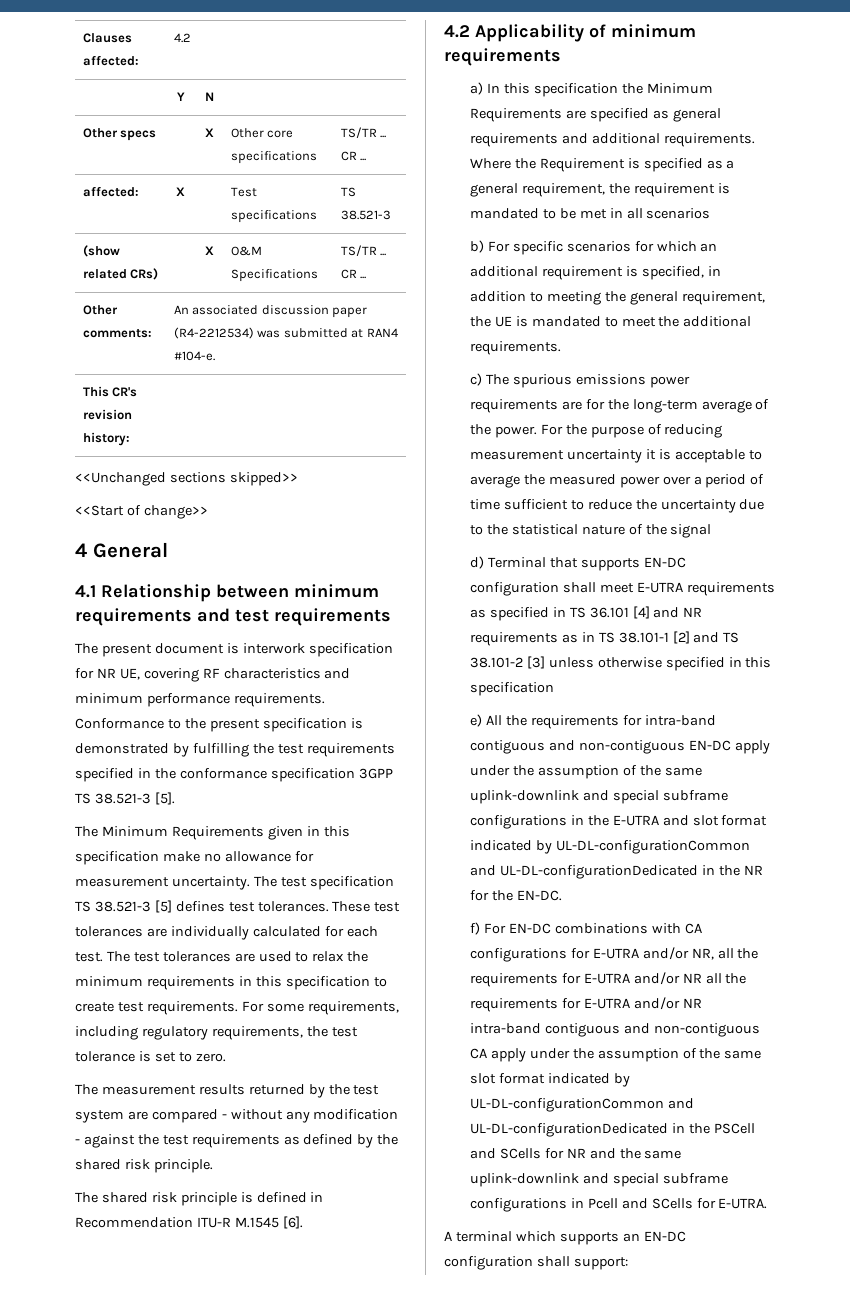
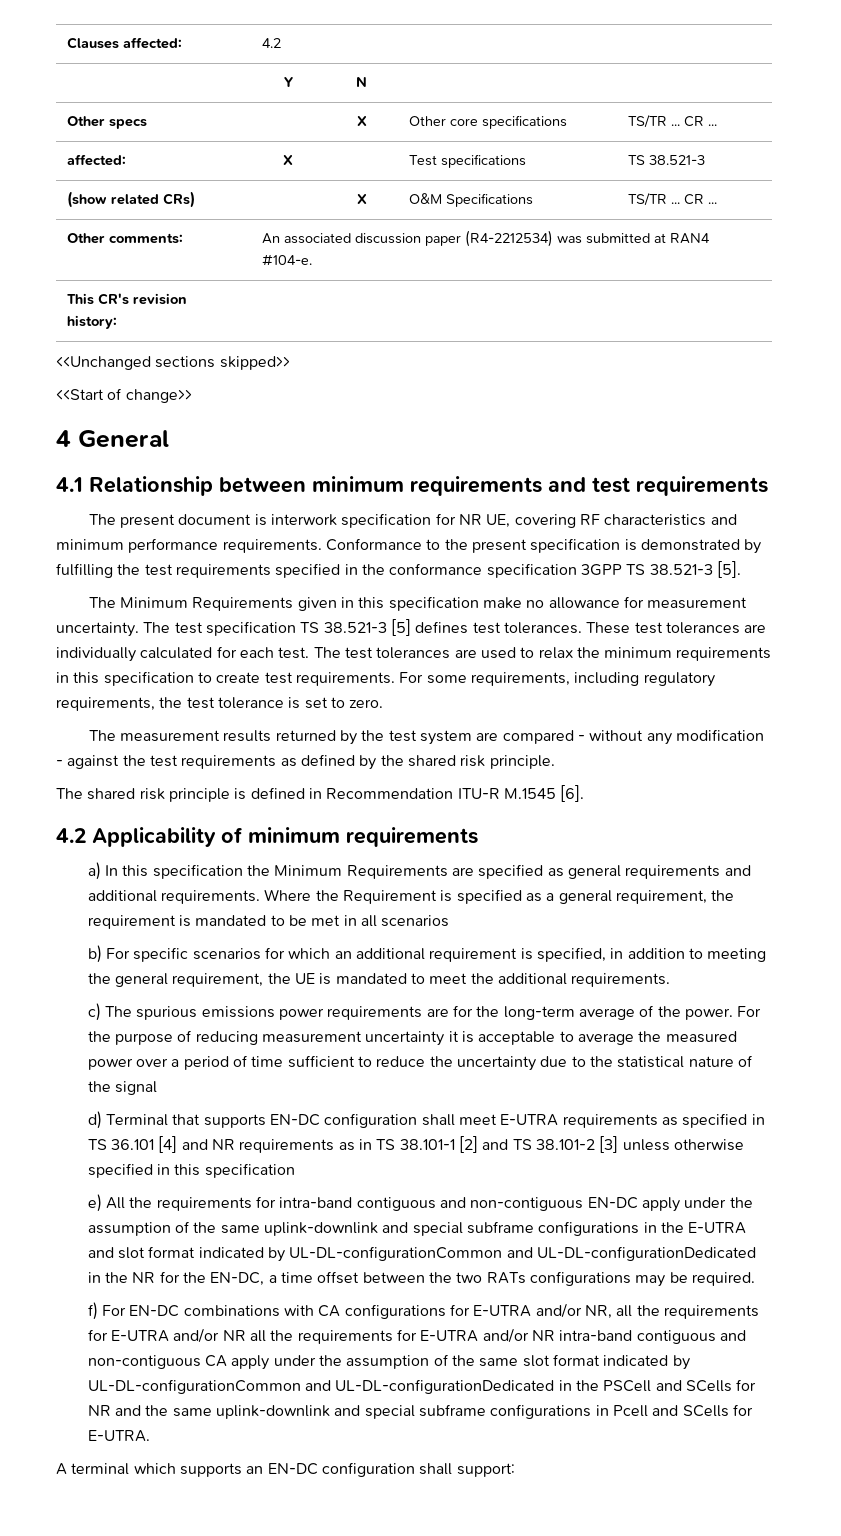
- e) All the requirements for intra-band contiguous and non-contiguous EN-DC apply under the assumption of the same uplink-downlink and special subframe configurations in the E-UTRA and slot format indicated by UL-DL-configurationCommon and UL-DL-configurationDedicated in the NR for the EN-DC.
+ e) All the requirements for intra-band contiguous and non-contiguous EN-DC apply under the assumption of the same uplink-downlink and special subframe configurations in the E-UTRA and slot format indicated by UL-DL-configurationCommon and UL-DL-configurationDedicated in the NR for the EN-DC, a time offset between the two RATs configurations may be required.

